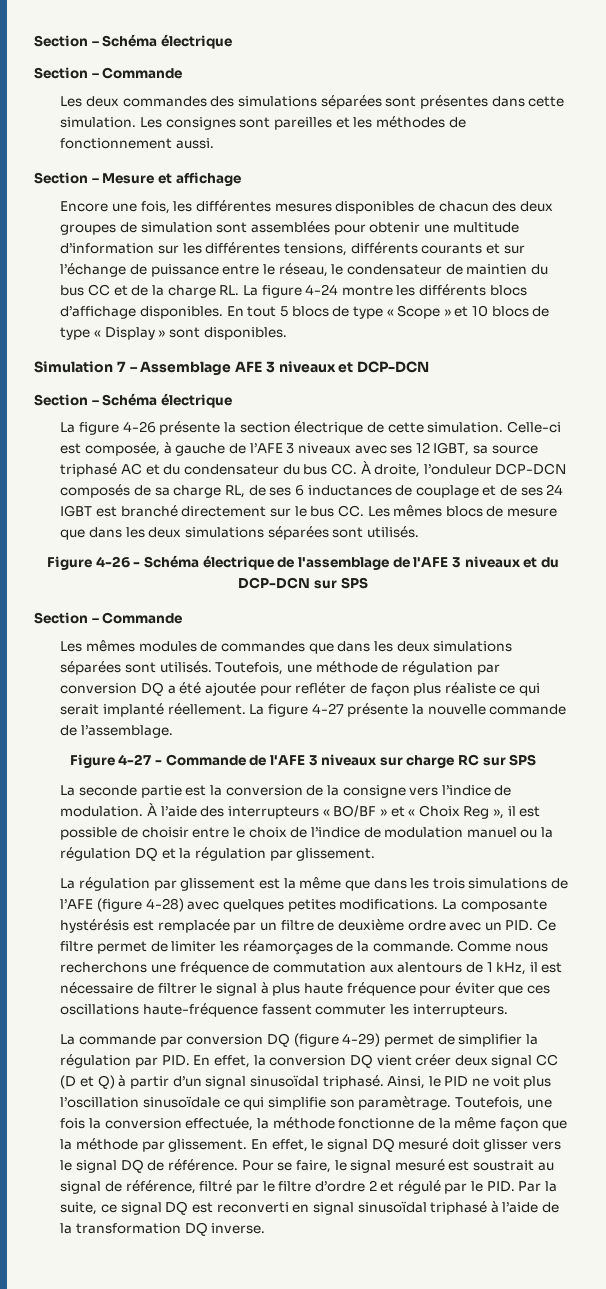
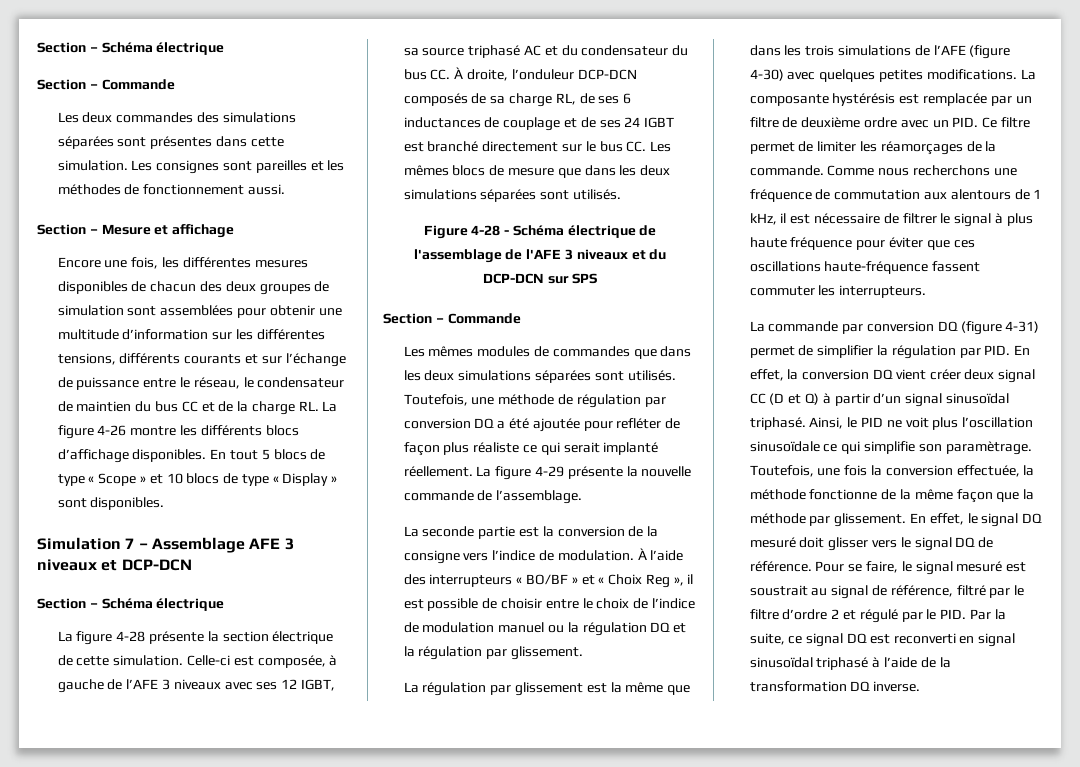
- Encore une fois, les différentes mesures disponibles de chacun des deux groupes de simulation sont assemblées pour obtenir une multitude d’information sur les différentes tensions, différents courants et sur l’échange de puissance entre le réseau, le condensateur de maintien du bus CC et de la charge RL. La figure 4-24 montre les différents blocs d’affichage disponibles.
+ Encore une fois, les différentes mesures disponibles de chacun des deux groupes de simulation sont assemblées pour obtenir une multitude d’information sur les différentes tensions, différents courants et sur l’échange de puissance entre le réseau, le condensateur de maintien du bus CC et de la charge RL. La figure 4-26 montre les différents blocs d’affichage disponibles.
- La figure 4-26 présente la section électrique de cette simulation.
+ La figure 4-28 présente la section électrique de cette simulation.
- Figure 4-26 - Schéma électrique de l'assemblage de l'AFE 3 niveaux et du DCP-DCN sur SPS
+ Figure 4-28 - Schéma électrique de l'assemblage de l'AFE 3 niveaux et du DCP-DCN sur SPS
- La figure 4-27 présente la nouvelle commande de l’assemblage.
+ La figure 4-29 présente la nouvelle commande de l’assemblage.
- Figure 4-27 - Commande de l'AFE 3 niveaux sur charge RC sur SPS
- La régulation par glissement est la même que dans les trois simulations de l’AFE (figure 4-28) avec quelques petites modifications.
+ La régulation par glissement est la même que dans les trois simulations de l’AFE (figure 4-30) avec quelques petites modifications.
- La commande par conversion DQ (figure 4-29) permet de simplifier la régulation par PID. En effet, la conversion DQ vient créer deux signal CC (D et Q) à partir d’un signal sinusoïdal triphasé.
+ La commande par conversion DQ (figure 4-31) permet de simplifier la régulation par PID. En effet, la conversion DQ vient créer deux signal CC (D et Q) à partir d’un signal sinusoïdal triphasé.

